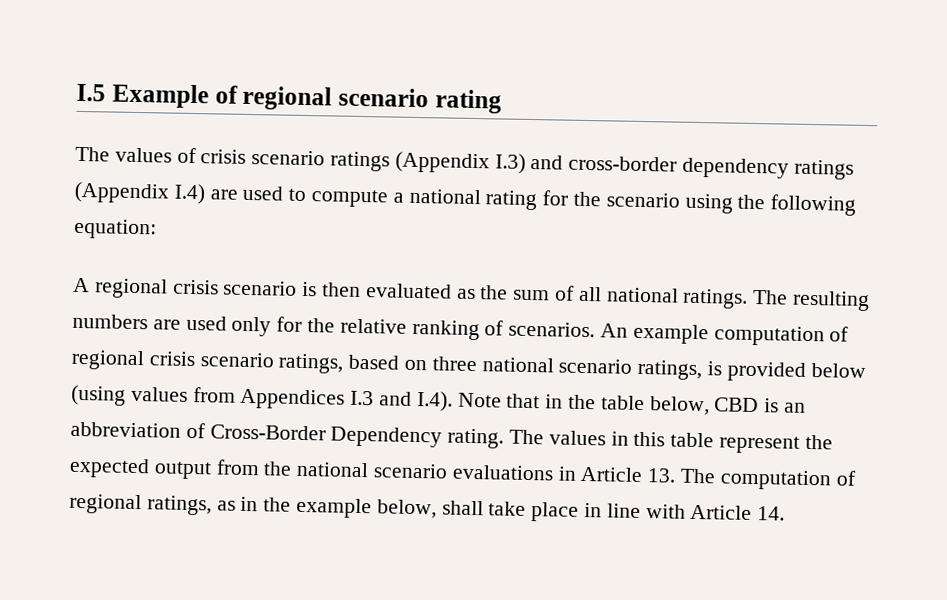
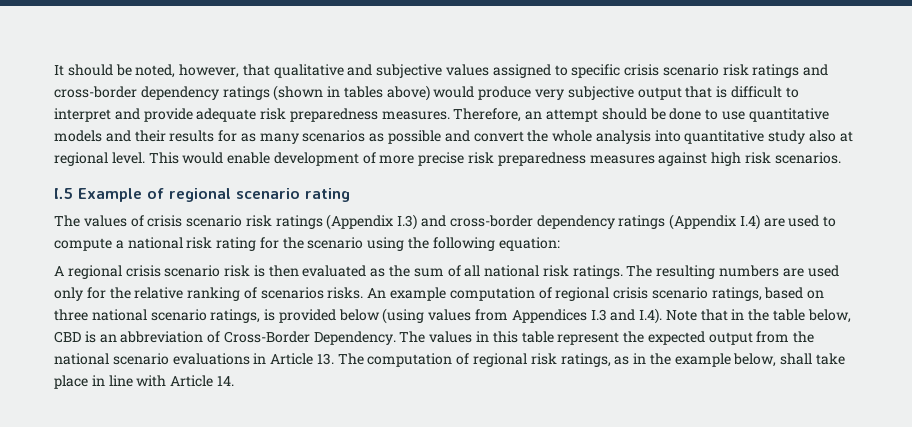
+ It should be noted, however, that qualitative and subjective values assigned to specific crisis scenario risk ratings and cross-border dependency ratings (shown in tables above) would produce very subjective output that is difficult to interpret and provide adequate risk preparedness measures. Therefore, an attempt should be done to use quantitative models and their results for as many scenarios as possible and convert the whole analysis into quantitative study also at regional level. This would enable development of more precise risk preparedness measures against high risk scenarios.
- The values of crisis scenario ratings (Appendix I.3) and cross-border dependency ratings (Appendix I.4) are used to compute a national rating for the scenario using the following equation:
+ The values of crisis scenario risk ratings (Appendix I.3) and cross-border dependency ratings (Appendix I.4) are used to compute a national risk rating for the scenario using the following equation:
- A regional crisis scenario is then evaluated as the sum of all national ratings.
+ A regional crisis scenario risk is then evaluated as the sum of all national risk ratings.
- The resulting numbers are used only for the relative ranking of scenarios.
+ The resulting numbers are used only for the relative ranking of scenarios risks.
- An example computation of regional crisis scenario ratings, based on three national scenario ratings, is provided below (using values from Appendices I.3 and I.4). Note that in the table below, CBD is an abbreviation of Cross-Border Dependency rating.
+ An example computation of regional crisis scenario ratings, based on three national scenario ratings, is provided below (using values from Appendices I.3 and I.4). Note that in the table below, CBD is an abbreviation of Cross-Border Dependency.
- The values in this table represent the expected output from the national scenario evaluations in Article 13. The computation of regional ratings, as in the example below, shall take place in line with Article 14.
+ The values in this table represent the expected output from the national scenario evaluations in Article 13. The computation of regional risk ratings, as in the example below, shall take place in line with Article 14.

